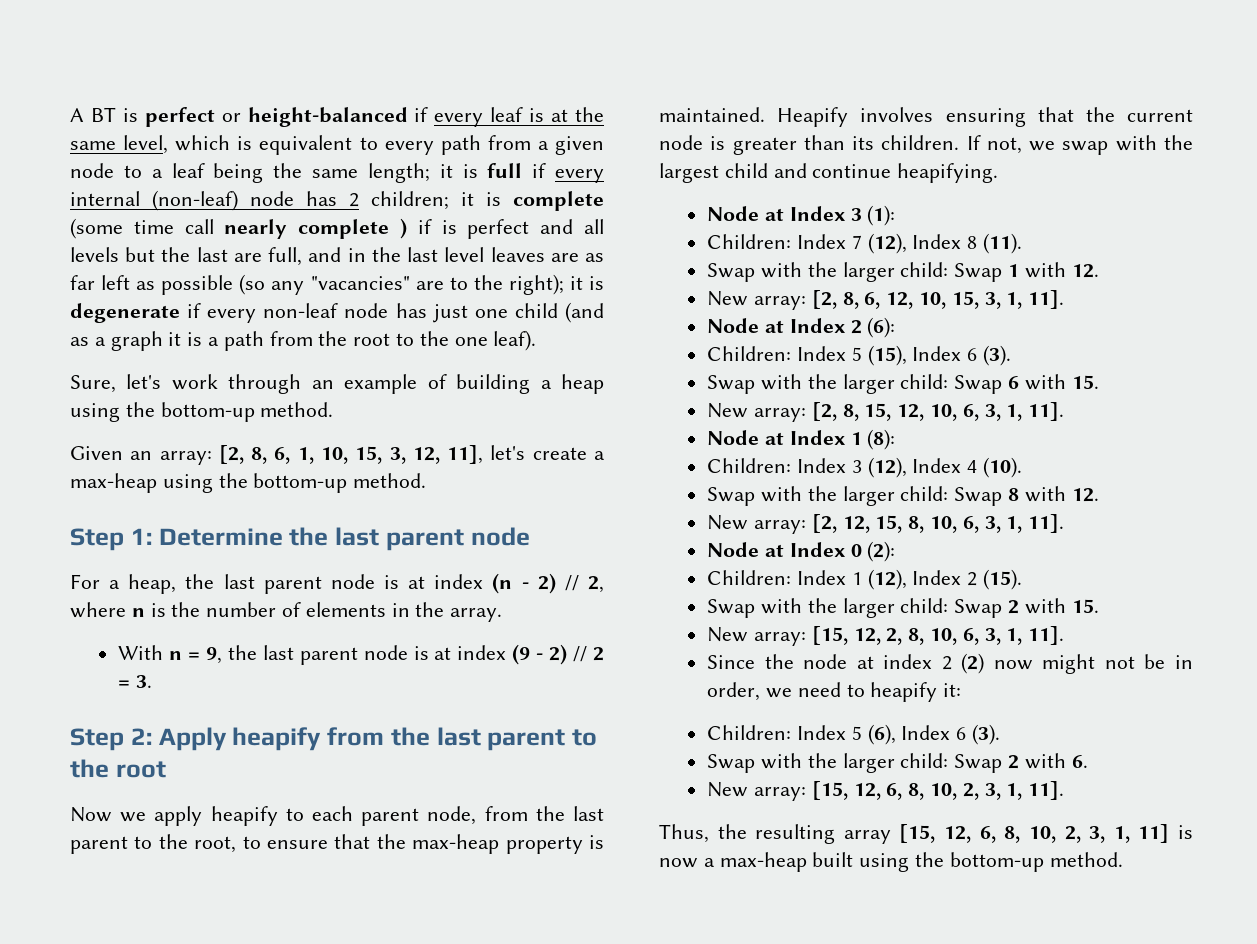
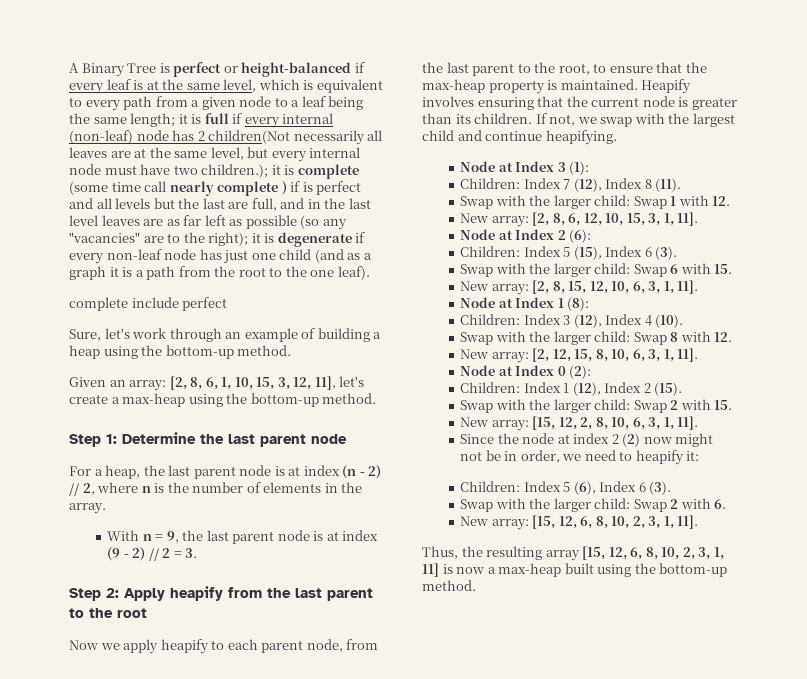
- A BT is perfect or height-balanced if every leaf is at the same level, which is equivalent to every path from a given node to a leaf being the same length;
+ A Binary Tree is perfect or height-balanced if every leaf is at the same level, which is equivalent to every path from a given node to a leaf being the same length;
- it is full if every internal (non-leaf) node has 2 children;
+ it is full if every internal (non-leaf) node has 2 children(Not necessarily all leaves are at the same level, but every internal node must have two children.);
+ complete include perfect

